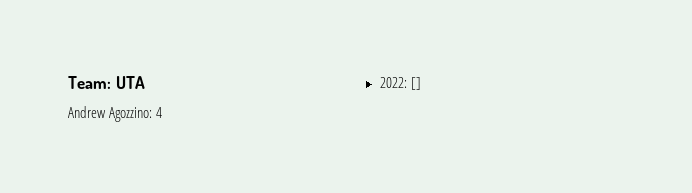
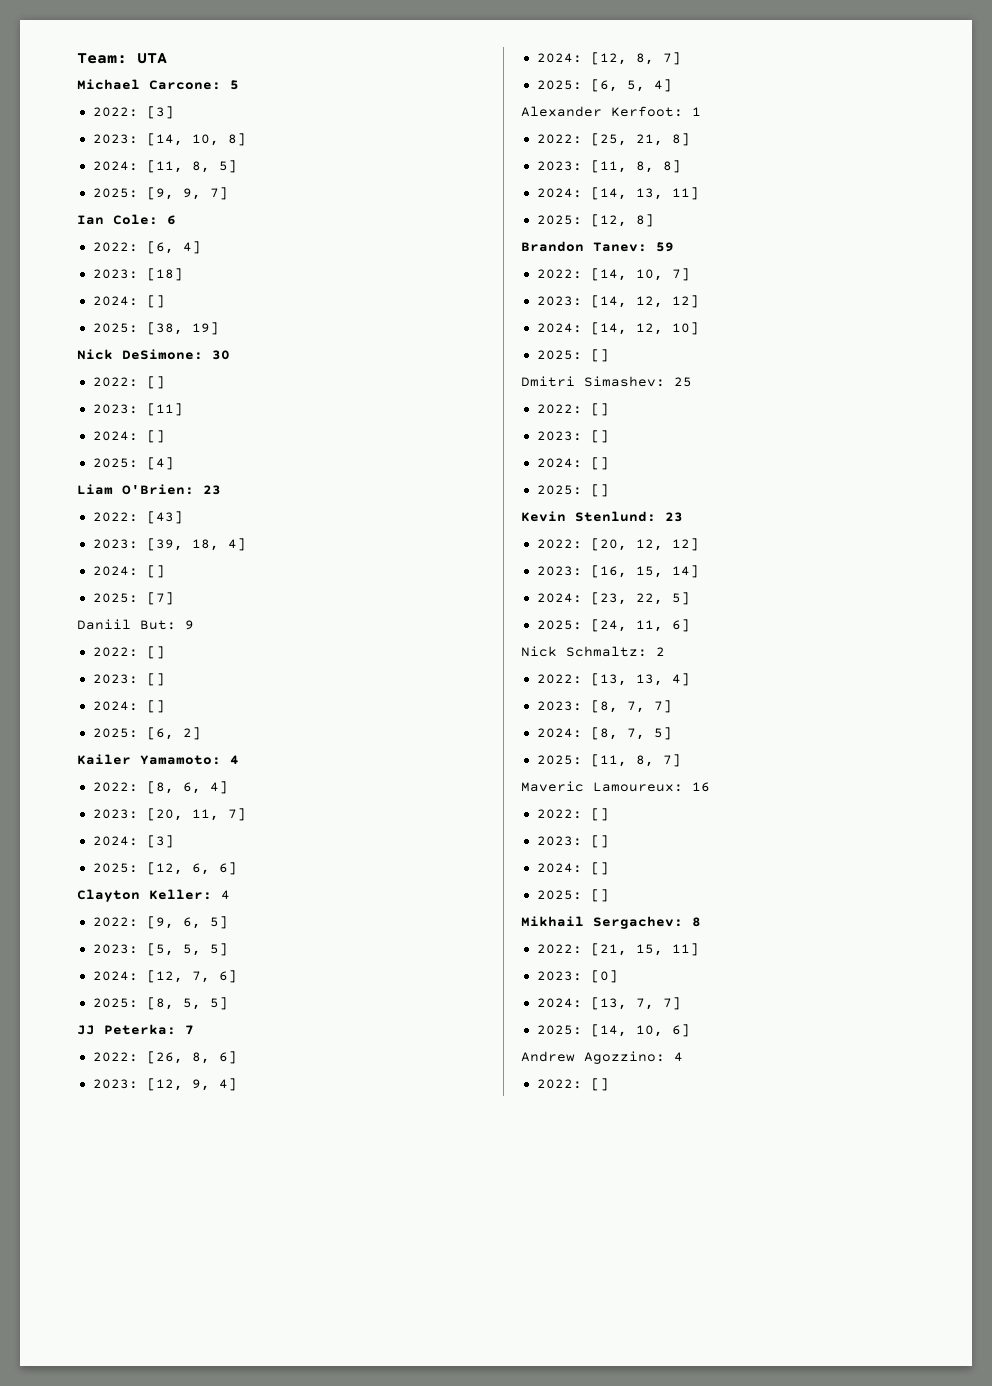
+ Michael Carcone: 5
+ 2022: [3]
+ 2023: [14, 10, 8]
+ 2024: [11, 8, 5]
+ 2025: [9, 9, 7]
+ Ian Cole: 6
+ 2022: [6, 4]
+ 2023: [18]
+ 2024: []
+ 2025: [38, 19]
+ Nick DeSimone: 30
+ 2022: []
+ 2023: [11]
+ 2024: []
+ 2025: [4]
+ Liam O'Brien: 23
+ 2022: [43]
+ 2023: [39, 18, 4]
+ 2024: []
+ 2025: [7]
+ Daniil But: 9
+ 2022: []
+ 2023: []
+ 2024: []
+ 2025: [6, 2]
+ Kailer Yamamoto: 4
+ 2022: [8, 6, 4]
+ 2023: [20, 11, 7]
+ 2024: [3]
+ 2025: [12, 6, 6]
+ Clayton Keller: 4
+ 2022: [9, 6, 5]
+ 2023: [5, 5, 5]
+ 2024: [12, 7, 6]
+ 2025: [8, 5, 5]
+ JJ Peterka: 7
+ 2022: [26, 8, 6]
+ 2023: [12, 9, 4]
+ 2024: [12, 8, 7]
+ 2025: [6, 5, 4]
+ Alexander Kerfoot: 1
+ 2022: [25, 21, 8]
+ 2023: [11, 8, 8]
+ 2024: [14, 13, 11]
+ 2025: [12, 8]
+ Brandon Tanev: 59
+ 2022: [14, 10, 7]
+ 2023: [14, 12, 12]
+ 2024: [14, 12, 10]
+ 2025: []
+ Dmitri Simashev: 25
+ 2022: []
+ 2023: []
+ 2024: []
+ 2025: []
+ Kevin Stenlund: 23
+ 2022: [20, 12, 12]
+ 2023: [16, 15, 14]
+ 2024: [23, 22, 5]
+ 2025: [24, 11, 6]
+ Nick Schmaltz: 2
+ 2022: [13, 13, 4]
+ 2023: [8, 7, 7]
+ 2024: [8, 7, 5]
+ 2025: [11, 8, 7]
+ Maveric Lamoureux: 16
+ 2022: []
+ 2023: []
+ 2024: []
+ 2025: []
+ Mikhail Sergachev: 8
+ 2022: [21, 15, 11]
+ 2023: [0]
+ 2024: [13, 7, 7]
+ 2025: [14, 10, 6]

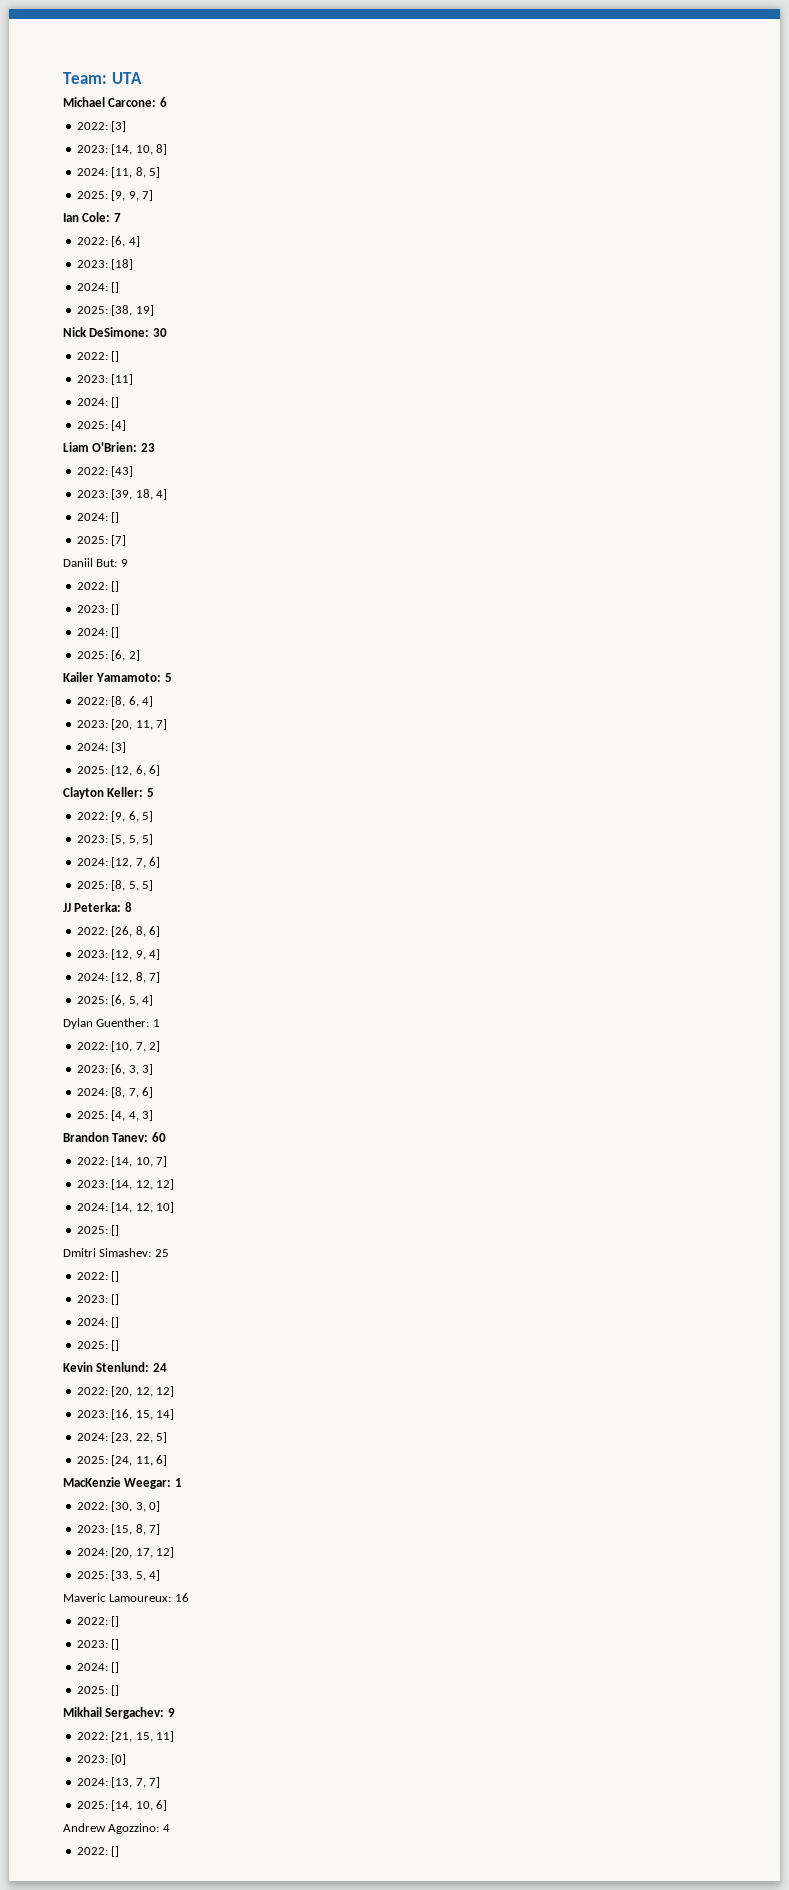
- Michael Carcone: 5
+ Michael Carcone: 6
- Ian Cole: 6
+ Ian Cole: 7
- Kailer Yamamoto: 4
+ Kailer Yamamoto: 5
- Clayton Keller: 4
+ Clayton Keller: 5
- JJ Peterka: 7
+ JJ Peterka: 8
- Alexander Kerfoot: 1
- 2022: [25, 21, 8]
- 2023: [11, 8, 8]
- 2024: [14, 13, 11]
- 2025: [12, 8]
+ Dylan Guenther: 1
+ 2022: [10, 7, 2]
+ 2023: [6, 3, 3]
+ 2024: [8, 7, 6]
+ 2025: [4, 4, 3]
- Brandon Tanev: 59
+ Brandon Tanev: 60
- Kevin Stenlund: 23
+ Kevin Stenlund: 24
- Nick Schmaltz: 2
- 2022: [13, 13, 4]
- 2023: [8, 7, 7]
- 2024: [8, 7, 5]
- 2025: [11, 8, 7]
+ MacKenzie Weegar: 1
+ 2022: [30, 3, 0]
+ 2023: [15, 8, 7]
+ 2024: [20, 17, 12]
+ 2025: [33, 5, 4]
- Mikhail Sergachev: 8
+ Mikhail Sergachev: 9

